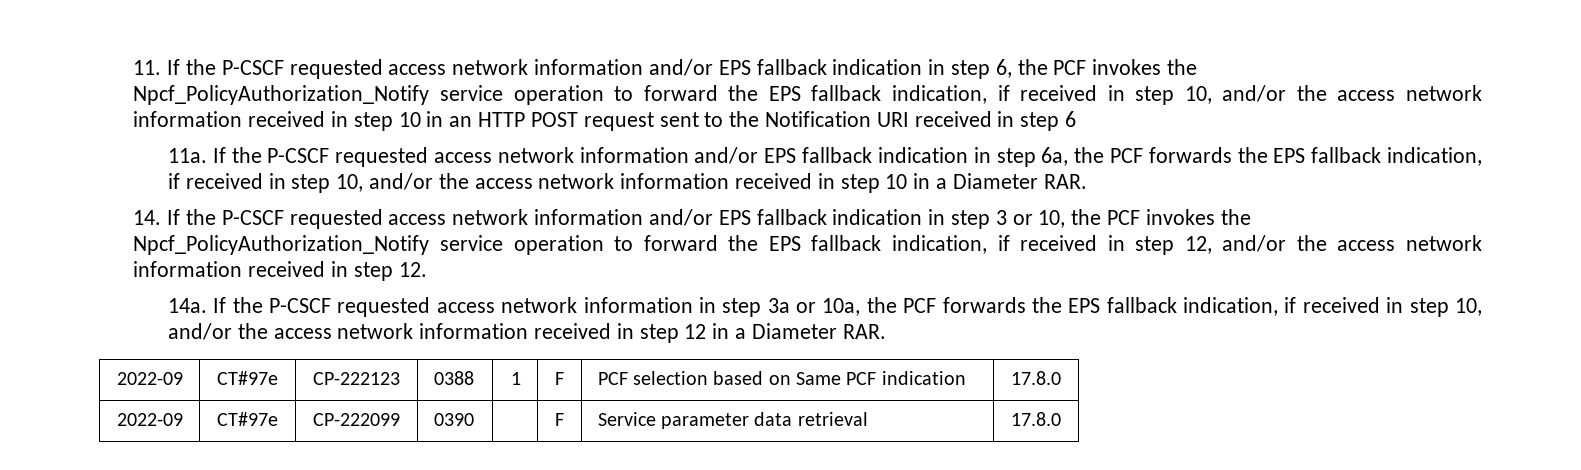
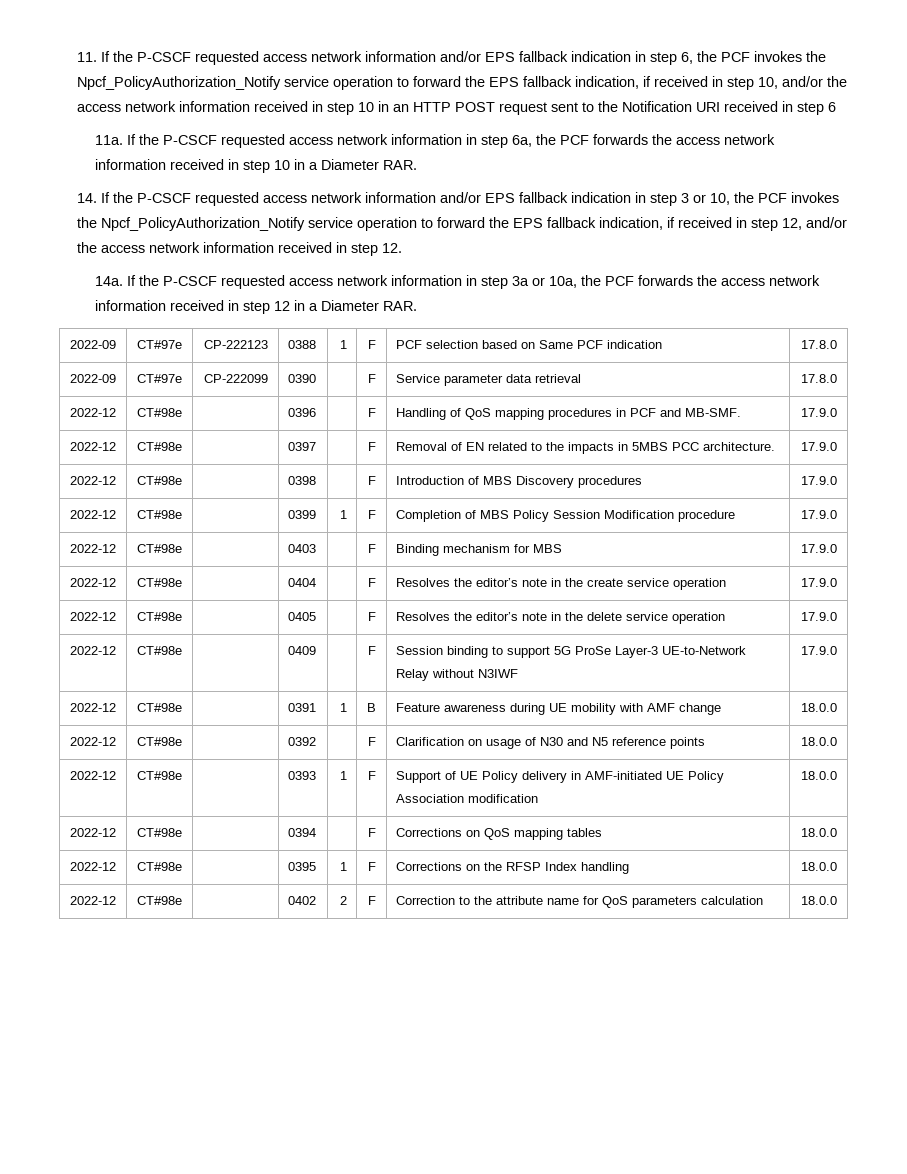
- If the P-CSCF requested access network information and/or EPS fallback indication in step 6a, the PCF forwards the EPS fallback indication, if received in step 10, and/or the access network information received in step 10 in a Diameter RAR.
+ If the P-CSCF requested access network information in step 6a, the PCF forwards the access network information received in step 10 in a Diameter RAR.
- If the P-CSCF requested access network information in step 3a or 10a, the PCF forwards the EPS fallback indication, if received in step 10, and/or the access network information received in step 12 in a Diameter RAR.
+ If the P-CSCF requested access network information in step 3a or 10a, the PCF forwards the access network information received in step 12 in a Diameter RAR.
+ 2022-12 | CT#98e | | 0396 | | F | Handling of QoS mapping procedures in PCF and MB-SMF. | 17.9.0
+ 2022-12 | CT#98e | | 0397 | | F | Removal of EN related to the impacts in 5MBS PCC architecture. | 17.9.0
+ 2022-12 | CT#98e | | 0398 | | F | Introduction of MBS Discovery procedures | 17.9.0
+ 2022-12 | CT#98e | | 0399 | 1 | F | Completion of MBS Policy Session Modification procedure | 17.9.0
+ 2022-12 | CT#98e | | 0403 | | F | Binding mechanism for MBS | 17.9.0
+ 2022-12 | CT#98e | | 0404 | | F | Resolves the editor’s note in the create service operation | 17.9.0
+ 2022-12 | CT#98e | | 0405 | | F | Resolves the editor’s note in the delete service operation | 17.9.0
+ 2022-12 | CT#98e | | 0409 | | F | Session binding to support 5G ProSe Layer-3 UE-to-Network Relay without N3IWF | 17.9.0
+ 2022-12 | CT#98e | | 0391 | 1 | B | Feature awareness during UE mobility with AMF change | 18.0.0
+ 2022-12 | CT#98e | | 0392 | | F | Clarification on usage of N30 and N5 reference points | 18.0.0
+ 2022-12 | CT#98e | | 0393 | 1 | F | Support of UE Policy delivery in AMF-initiated UE Policy Association modification | 18.0.0
+ 2022-12 | CT#98e | | 0394 | | F | Corrections on QoS mapping tables | 18.0.0
+ 2022-12 | CT#98e | | 0395 | 1 | F | Corrections on the RFSP Index handling | 18.0.0
+ 2022-12 | CT#98e | | 0402 | 2 | F | Correction to the attribute name for QoS parameters calculation | 18.0.0

